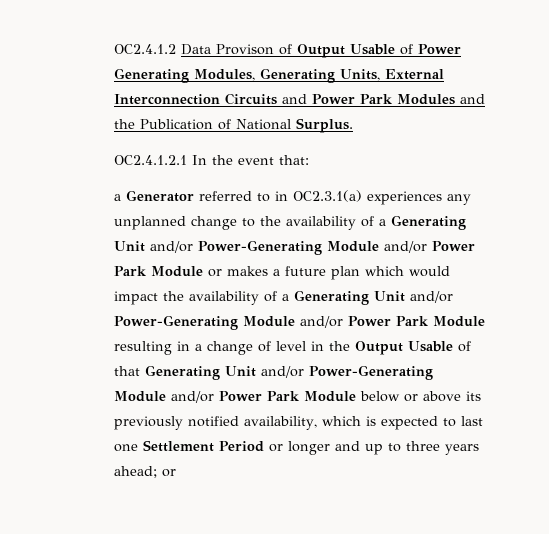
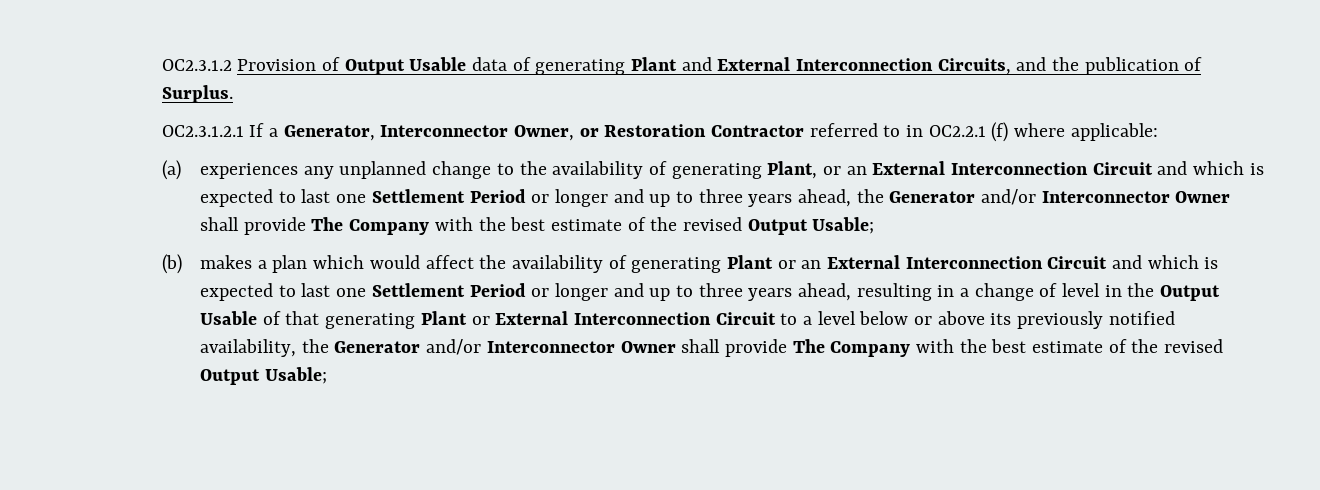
- OC2.4.1.2 Data Provison of Output Usable of Power Generating Modules, Generating Units, External Interconnection Circuits and Power Park Modules and the Publication of National Surplus.
- OC2.4.1.2.1 In the event that:
- a Generator referred to in OC2.3.1(a) experiences any unplanned change to the availability of a Generating Unit and/or Power-Generating Module and/or Power Park Module or makes a future plan which would impact the availability of a Generating Unit and/or Power-Generating Module and/or Power Park Module resulting in a change of level in the Output Usable of that Generating Unit and/or Power-Generating Module and/or Power Park Module below or above its previously notified availability, which is expected to last one Settlement Period or longer and up to three years ahead; or
+ OC2.3.1.2 Provision of Output Usable data of generating Plant and External Interconnection Circuits, and the publication of Surplus.
+ OC2.3.1.2.1 If a Generator, Interconnector Owner, or Restoration Contractor referred to in OC2.2.1 (f) where applicable:
+ (a) experiences any unplanned change to the availability of generating Plant, or an External Interconnection Circuit and which is expected to last one Settlement Period or longer and up to three years ahead, the Generator and/or Interconnector Owner shall provide The Company with the best estimate of the revised Output Usable;
+ (b) makes a plan which would affect the availability of generating Plant or an External Interconnection Circuit and which is expected to last one Settlement Period or longer and up to three years ahead, resulting in a change of level in the Output Usable of that generating Plant or External Interconnection Circuit to a level below or above its previously notified availability, the Generator and/or Interconnector Owner shall provide The Company with the best estimate of the revised Output Usable;

